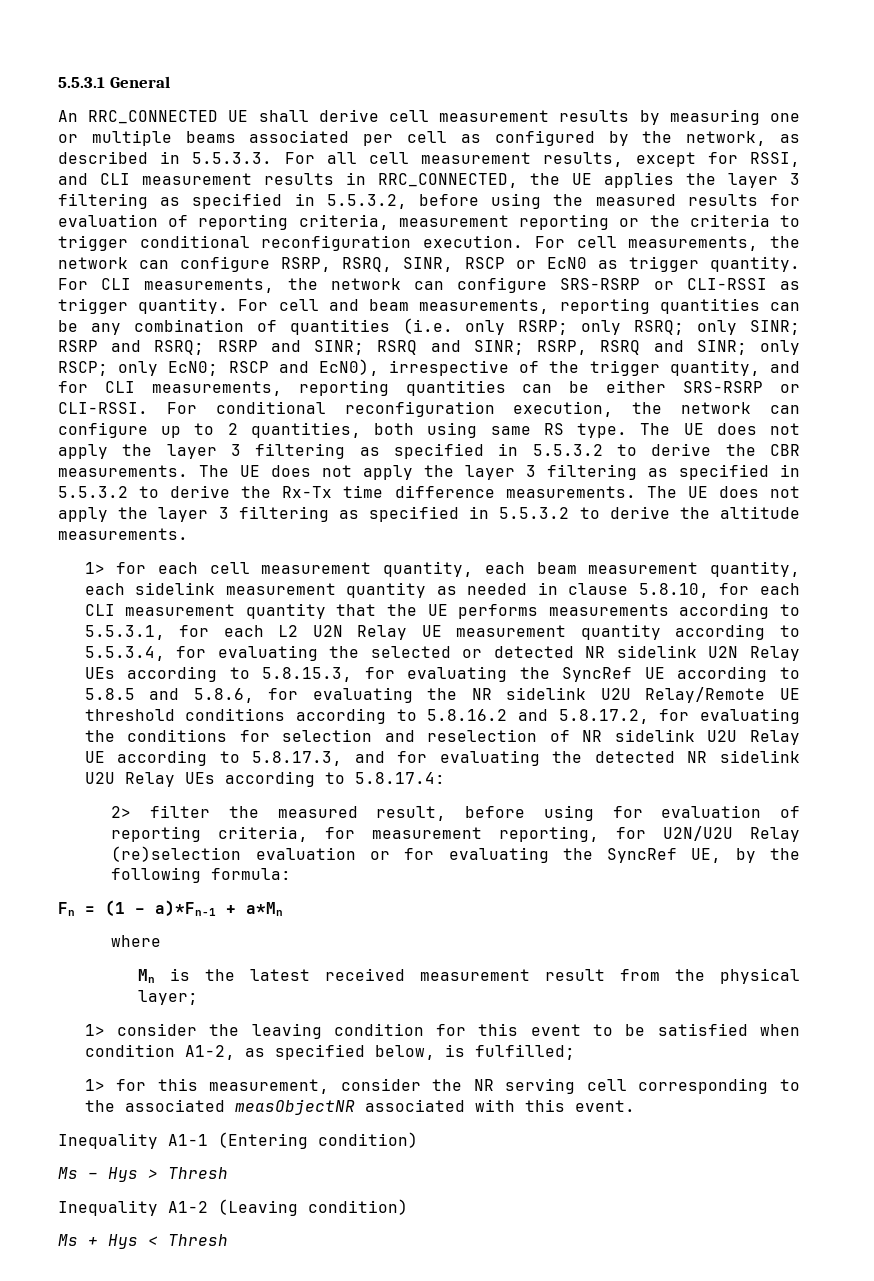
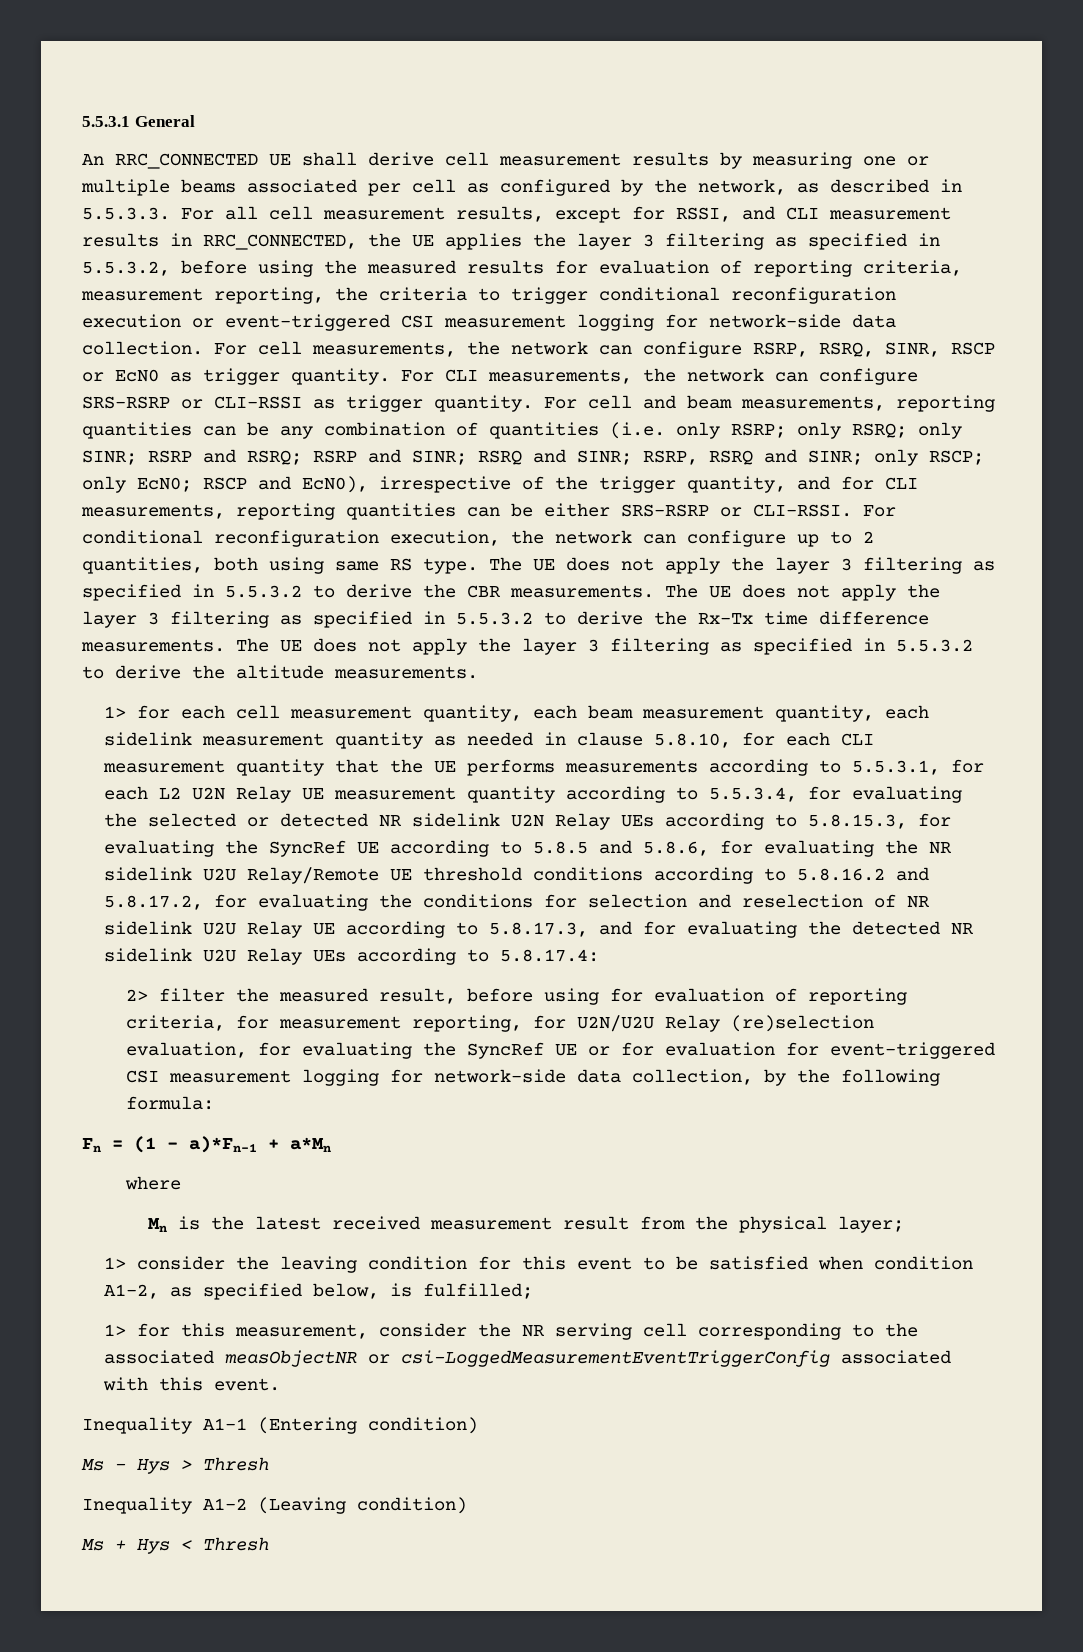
- An RRC_CONNECTED UE shall derive cell measurement results by measuring one or multiple beams associated per cell as configured by the network, as described in 5.5.3.3. For all cell measurement results, except for RSSI, and CLI measurement results in RRC_CONNECTED, the UE applies the layer 3 filtering as specified in 5.5.3.2, before using the measured results for evaluation of reporting criteria, measurement reporting or the criteria to trigger conditional reconfiguration execution.
+ An RRC_CONNECTED UE shall derive cell measurement results by measuring one or multiple beams associated per cell as configured by the network, as described in 5.5.3.3. For all cell measurement results, except for RSSI, and CLI measurement results in RRC_CONNECTED, the UE applies the layer 3 filtering as specified in 5.5.3.2, before using the measured results for evaluation of reporting criteria, measurement reporting, the criteria to trigger conditional reconfiguration execution or event-triggered CSI measurement logging for network-side data collection.
- 2> filter the measured result, before using for evaluation of reporting criteria, for measurement reporting, for U2N/U2U Relay (re)selection evaluation or for evaluating the SyncRef UE, by the following formula:
+ 2> filter the measured result, before using for evaluation of reporting criteria, for measurement reporting, for U2N/U2U Relay (re)selection evaluation, for evaluating the SyncRef UE or for evaluation for event-triggered CSI measurement logging for network-side data collection, by the following formula:
- 1> for this measurement, consider the NR serving cell corresponding to the associated measObjectNR associated with this event.
+ 1> for this measurement, consider the NR serving cell corresponding to the associated measObjectNR or csi-LoggedMeasurementEventTriggerConfig associated with this event.

